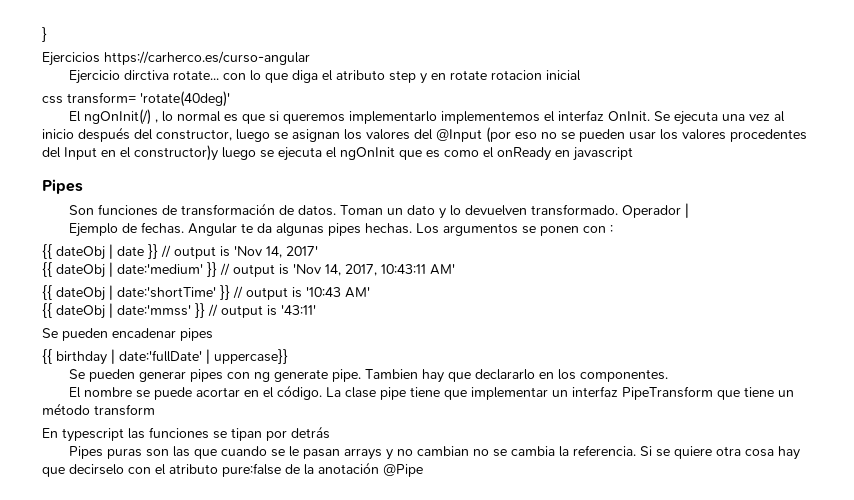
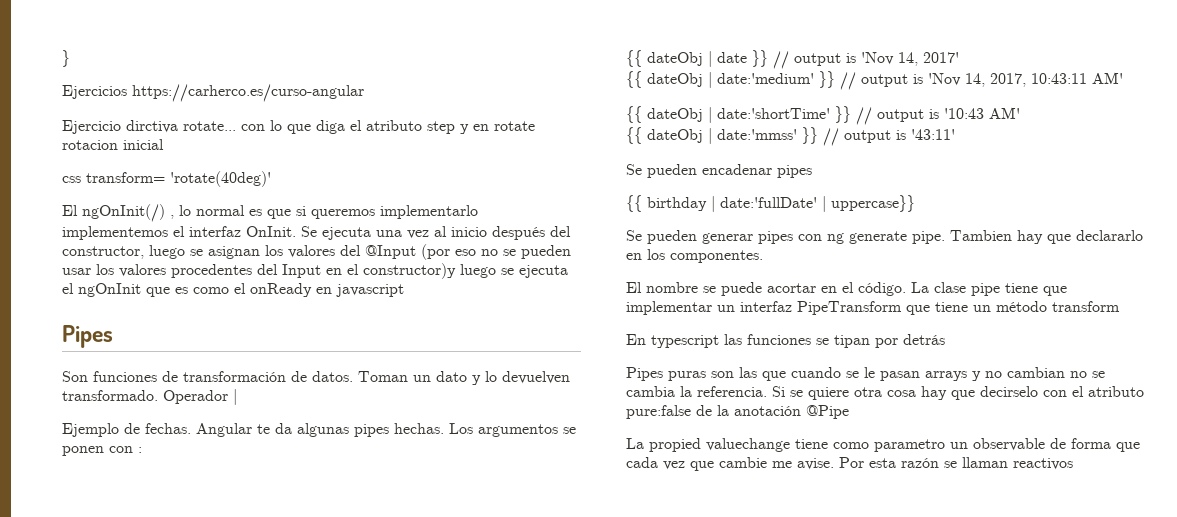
+ La propied valuechange tiene como parametro un observable de forma que cada vez que cambie me avise. Por esta razón se llaman reactivos

